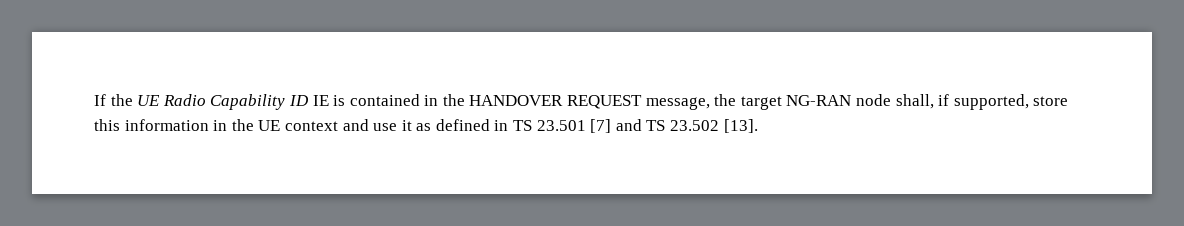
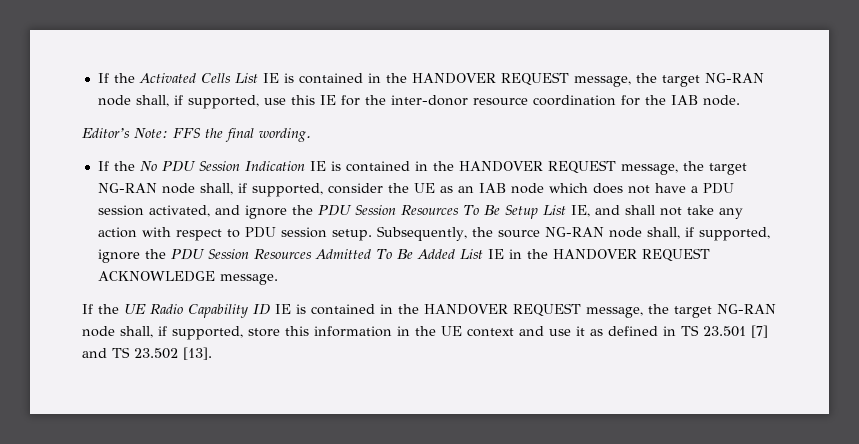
+ If the Activated Cells List IE is contained in the HANDOVER REQUEST message, the target NG-RAN node shall, if supported, use this IE for the inter-donor resource coordination for the IAB node.
+ Editor’s Note: FFS the final wording.
+ If the No PDU Session Indication IE is contained in the HANDOVER REQUEST message, the target NG-RAN node shall, if supported, consider the UE as an IAB node which does not have a PDU session activated, and ignore the PDU Session Resources To Be Setup List IE, and shall not take any action with respect to PDU session setup. Subsequently, the source NG-RAN node shall, if supported, ignore the PDU Session Resources Admitted To Be Added List IE in the HANDOVER REQUEST ACKNOWLEDGE message.

